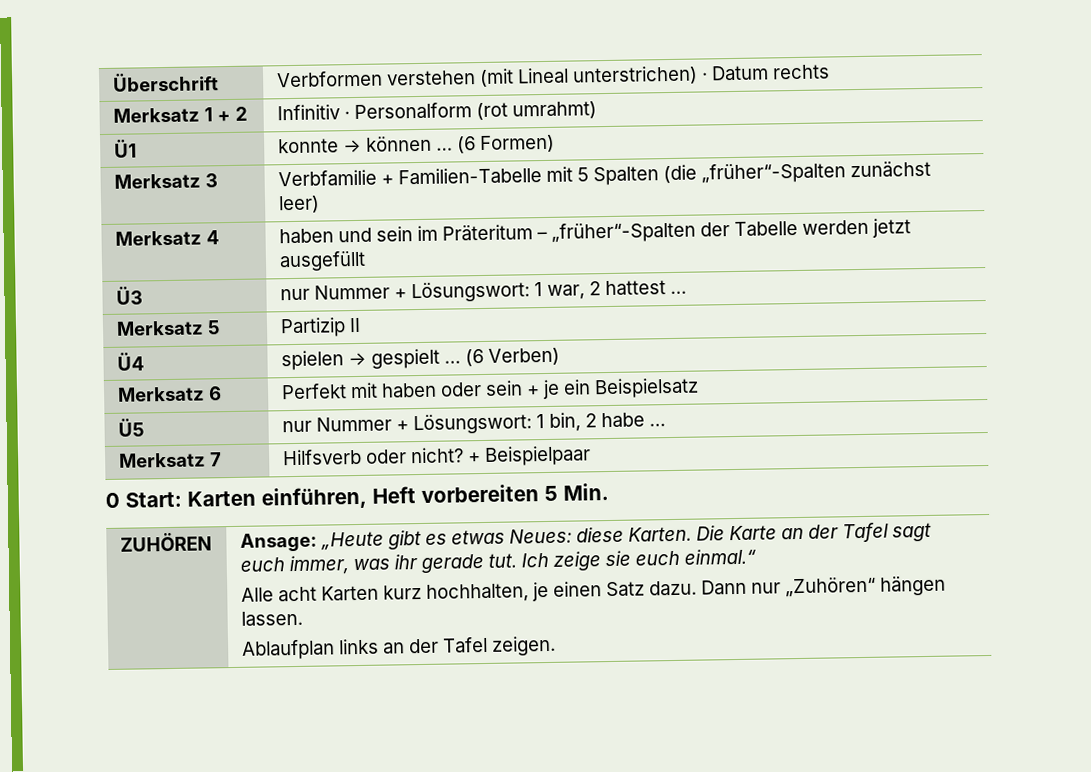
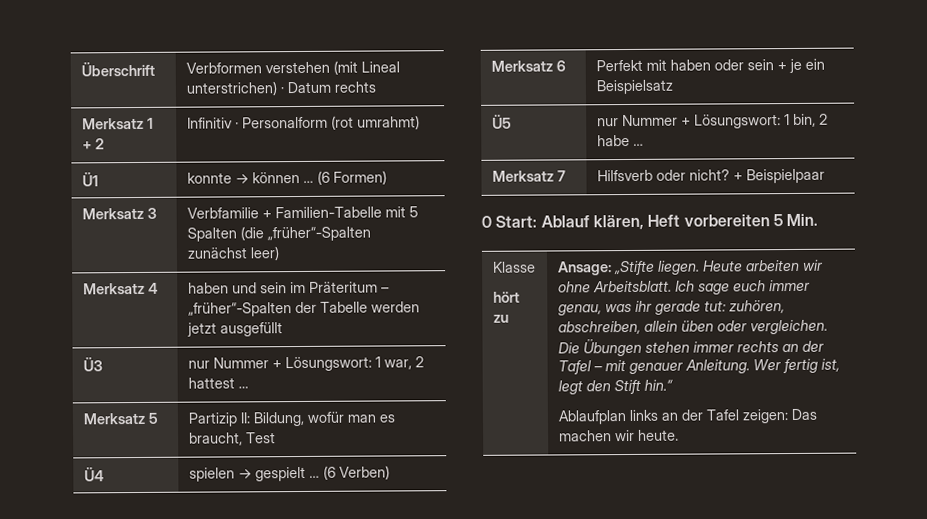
- Merksatz 5 | Partizip II
+ Merksatz 5 | Partizip II: Bildung, wofür man es braucht, Test
- 0 Start: Karten einführen, Heft vorbereiten 5 Min.
+ 0 Start: Ablauf klären, Heft vorbereiten 5 Min.
- ZUHÖREN | Ansage: „Heute gibt es etwas Neues: diese Karten. Die Karte an der Tafel sagt euch immer, was ihr gerade tut. Ich zeige sie euch einmal.“
- Alle acht Karten kurz hochhalten, je einen Satz dazu. Dann nur „Zuhören“ hängen lassen.
+ Klasse
+ hört zu | Ansage: „Stifte liegen. Heute arbeiten wir ohne Arbeitsblatt. Ich sage euch immer genau, was ihr gerade tut: zuhören, abschreiben, allein üben oder vergleichen. Die Übungen stehen immer rechts an der Tafel – mit genauer Anleitung. Wer fertig ist, legt den Stift hin.“
- Ablaufplan links an der Tafel zeigen.
+ Ablaufplan links an der Tafel zeigen: Das machen wir heute.

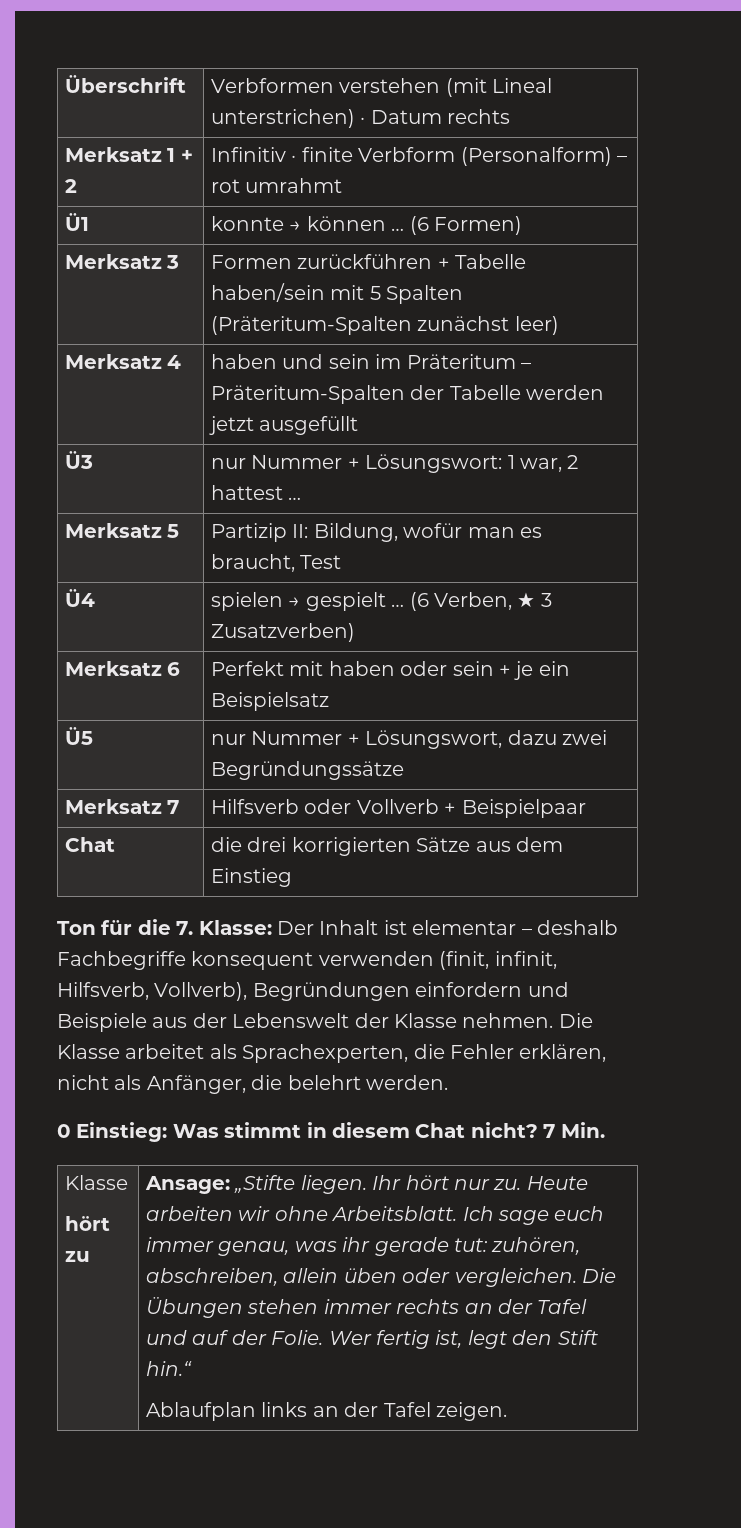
- Merksatz 1 + 2 | Infinitiv · Personalform (rot umrahmt)
+ Merksatz 1 + 2 | Infinitiv · finite Verbform (Personalform) – rot umrahmt
- Merksatz 3 | Verbfamilie + Familien-Tabelle mit 5 Spalten (die „früher“-Spalten zunächst leer)
+ Merksatz 3 | Formen zurückführen + Tabelle haben/sein mit 5 Spalten (Präteritum-Spalten zunächst leer)
- Merksatz 4 | haben und sein im Präteritum – „früher“-Spalten der Tabelle werden jetzt ausgefüllt
+ Merksatz 4 | haben und sein im Präteritum – Präteritum-Spalten der Tabelle werden jetzt ausgefüllt
- Ü4 | spielen → gespielt … (6 Verben)
+ Ü4 | spielen → gespielt … (6 Verben, ★ 3 Zusatzverben)
- Ü5 | nur Nummer + Lösungswort: 1 bin, 2 habe …
+ Ü5 | nur Nummer + Lösungswort, dazu zwei Begründungssätze
- Merksatz 7 | Hilfsverb oder nicht? + Beispielpaar
+ Merksatz 7 | Hilfsverb oder Vollverb + Beispielpaar
- 0 Start: Ablauf klären, Heft vorbereiten 5 Min.
+ Chat | die drei korrigierten Sätze aus dem Einstieg
+ Ton für die 7. Klasse: Der Inhalt ist elementar – deshalb Fachbegriffe konsequent verwenden (finit, infinit, Hilfsverb, Vollverb), Begründungen einfordern und Beispiele aus der Lebenswelt der Klasse nehmen. Die Klasse arbeitet als Sprachexperten, die Fehler erklären, nicht als Anfänger, die belehrt werden.
+ 0 Einstieg: Was stimmt in diesem Chat nicht? 7 Min.
+ Ihr hört nur zu.
- Die Übungen stehen immer rechts an der Tafel – mit genauer Anleitung.
+ Die Übungen stehen immer rechts an der Tafel und auf der Folie.
- Ablaufplan links an der Tafel zeigen: Das machen wir heute.
+ Ablaufplan links an der Tafel zeigen.

